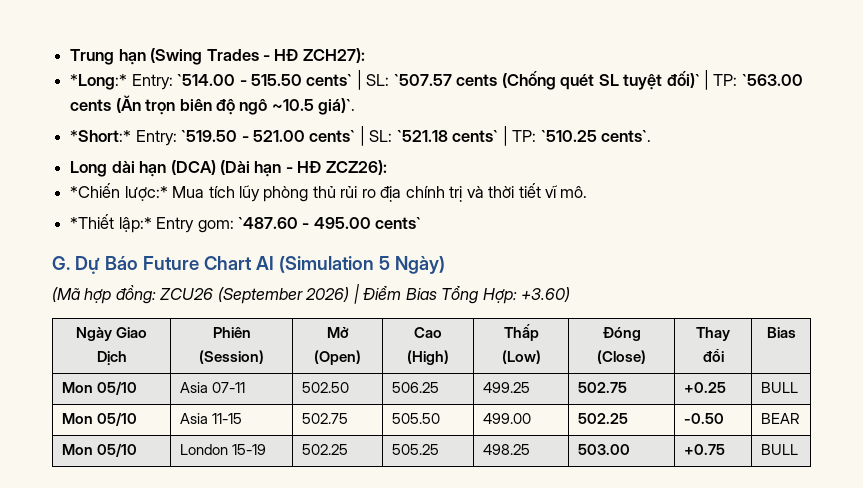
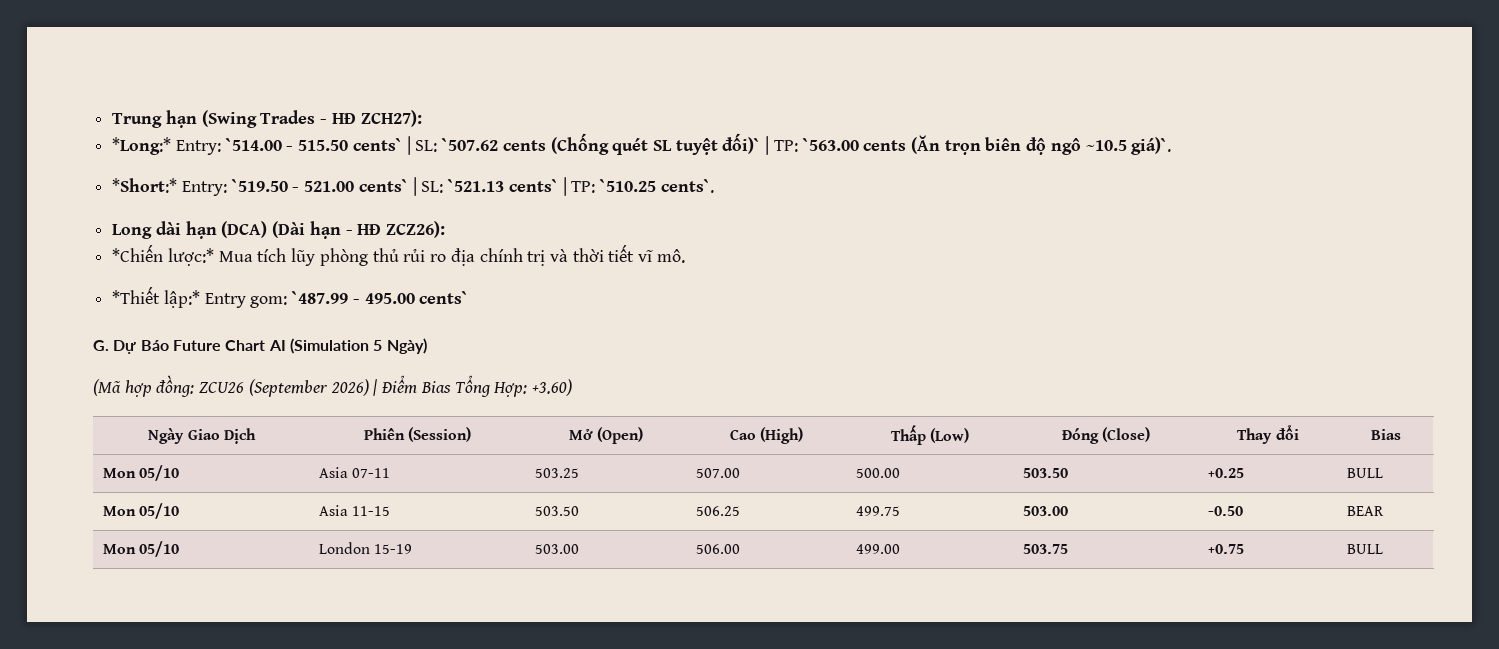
- *Long:* Entry: `514.00 - 515.50 cents` | SL: `507.57 cents (Chống quét SL tuyệt đối)` | TP: `563.00 cents (Ăn trọn biên độ ngô ~10.5 giá)`.
+ *Long:* Entry: `514.00 - 515.50 cents` | SL: `507.62 cents (Chống quét SL tuyệt đối)` | TP: `563.00 cents (Ăn trọn biên độ ngô ~10.5 giá)`.
- *Short:* Entry: `519.50 - 521.00 cents` | SL: `521.18 cents` | TP: `510.25 cents`.
+ *Short:* Entry: `519.50 - 521.00 cents` | SL: `521.13 cents` | TP: `510.25 cents`.
- *Thiết lập:* Entry gom: `487.60 - 495.00 cents`
+ *Thiết lập:* Entry gom: `487.99 - 495.00 cents`
- Mon 05/10 | Asia 07-11 | 502.50 | 506.25 | 499.25 | 502.75 | +0.25 | BULL
+ Mon 05/10 | Asia 07-11 | 503.25 | 507.00 | 500.00 | 503.50 | +0.25 | BULL
- Mon 05/10 | Asia 11-15 | 502.75 | 505.50 | 499.00 | 502.25 | -0.50 | BEAR
+ Mon 05/10 | Asia 11-15 | 503.50 | 506.25 | 499.75 | 503.00 | -0.50 | BEAR
- Mon 05/10 | London 15-19 | 502.25 | 505.25 | 498.25 | 503.00 | +0.75 | BULL
+ Mon 05/10 | London 15-19 | 503.00 | 506.00 | 499.00 | 503.75 | +0.75 | BULL

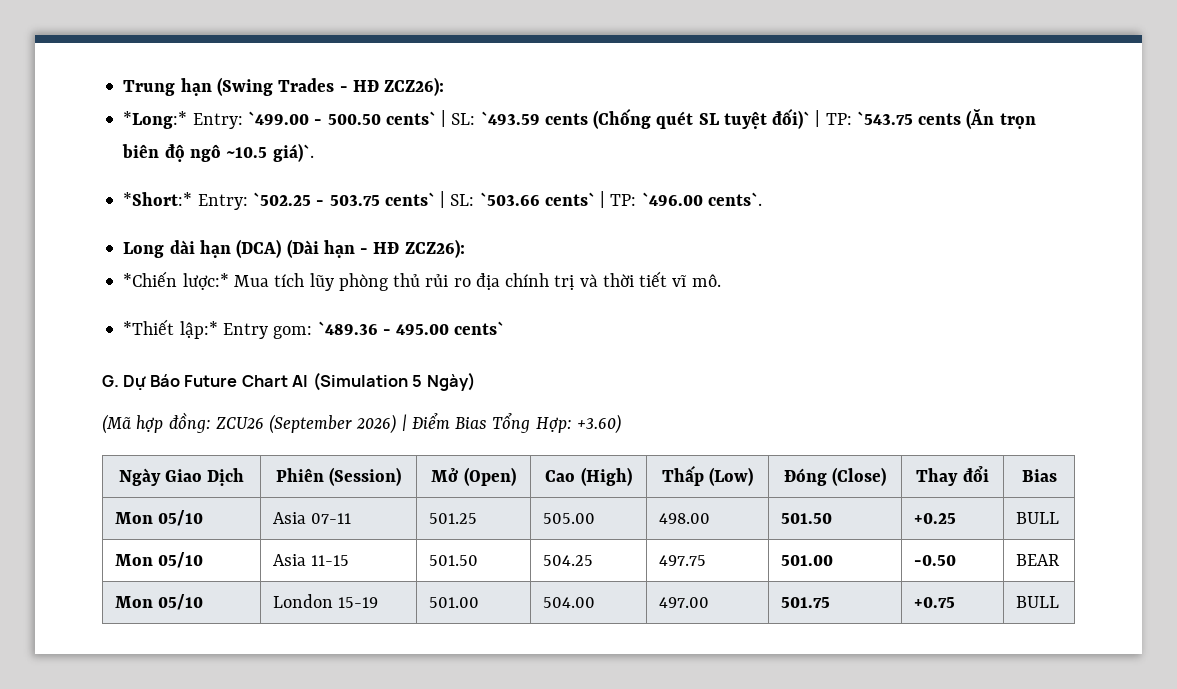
- Trung hạn (Swing Trades - HĐ ZCH27):
+ Trung hạn (Swing Trades - HĐ ZCZ26):
- *Long:* Entry: `514.00 - 515.50 cents` | SL: `507.62 cents (Chống quét SL tuyệt đối)` | TP: `563.00 cents (Ăn trọn biên độ ngô ~10.5 giá)`.
+ *Long:* Entry: `499.00 - 500.50 cents` | SL: `493.59 cents (Chống quét SL tuyệt đối)` | TP: `543.75 cents (Ăn trọn biên độ ngô ~10.5 giá)`.
- *Short:* Entry: `519.50 - 521.00 cents` | SL: `521.13 cents` | TP: `510.25 cents`.
+ *Short:* Entry: `502.25 - 503.75 cents` | SL: `503.66 cents` | TP: `496.00 cents`.
- *Thiết lập:* Entry gom: `487.99 - 495.00 cents`
+ *Thiết lập:* Entry gom: `489.36 - 495.00 cents`
- Mon 05/10 | Asia 07-11 | 503.25 | 507.00 | 500.00 | 503.50 | +0.25 | BULL
+ Mon 05/10 | Asia 07-11 | 501.25 | 505.00 | 498.00 | 501.50 | +0.25 | BULL
- Mon 05/10 | Asia 11-15 | 503.50 | 506.25 | 499.75 | 503.00 | -0.50 | BEAR
+ Mon 05/10 | Asia 11-15 | 501.50 | 504.25 | 497.75 | 501.00 | -0.50 | BEAR
- Mon 05/10 | London 15-19 | 503.00 | 506.00 | 499.00 | 503.75 | +0.75 | BULL
+ Mon 05/10 | London 15-19 | 501.00 | 504.00 | 497.00 | 501.75 | +0.75 | BULL

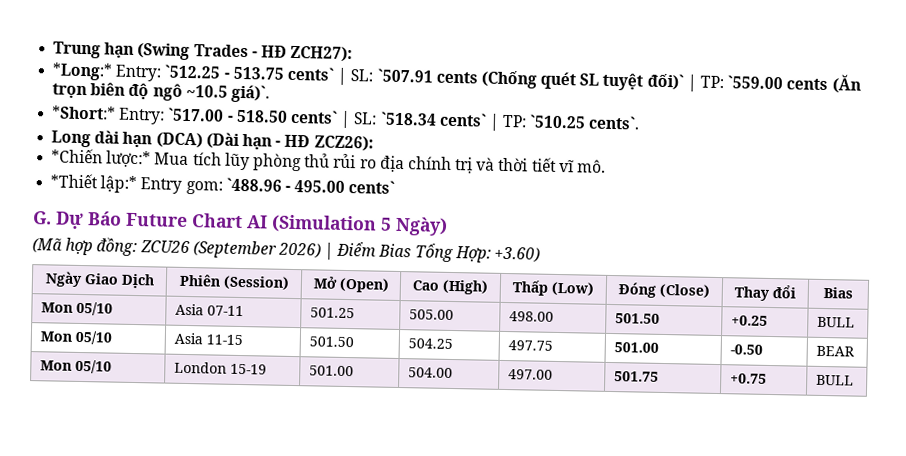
- Trung hạn (Swing Trades - HĐ ZCZ26):
+ Trung hạn (Swing Trades - HĐ ZCH27):
- *Long:* Entry: `499.00 - 500.50 cents` | SL: `493.59 cents (Chống quét SL tuyệt đối)` | TP: `543.75 cents (Ăn trọn biên độ ngô ~10.5 giá)`.
+ *Long:* Entry: `512.25 - 513.75 cents` | SL: `507.91 cents (Chống quét SL tuyệt đối)` | TP: `559.00 cents (Ăn trọn biên độ ngô ~10.5 giá)`.
- *Short:* Entry: `502.25 - 503.75 cents` | SL: `503.66 cents` | TP: `496.00 cents`.
+ *Short:* Entry: `517.00 - 518.50 cents` | SL: `518.34 cents` | TP: `510.25 cents`.
- *Thiết lập:* Entry gom: `489.36 - 495.00 cents`
+ *Thiết lập:* Entry gom: `488.96 - 495.00 cents`

